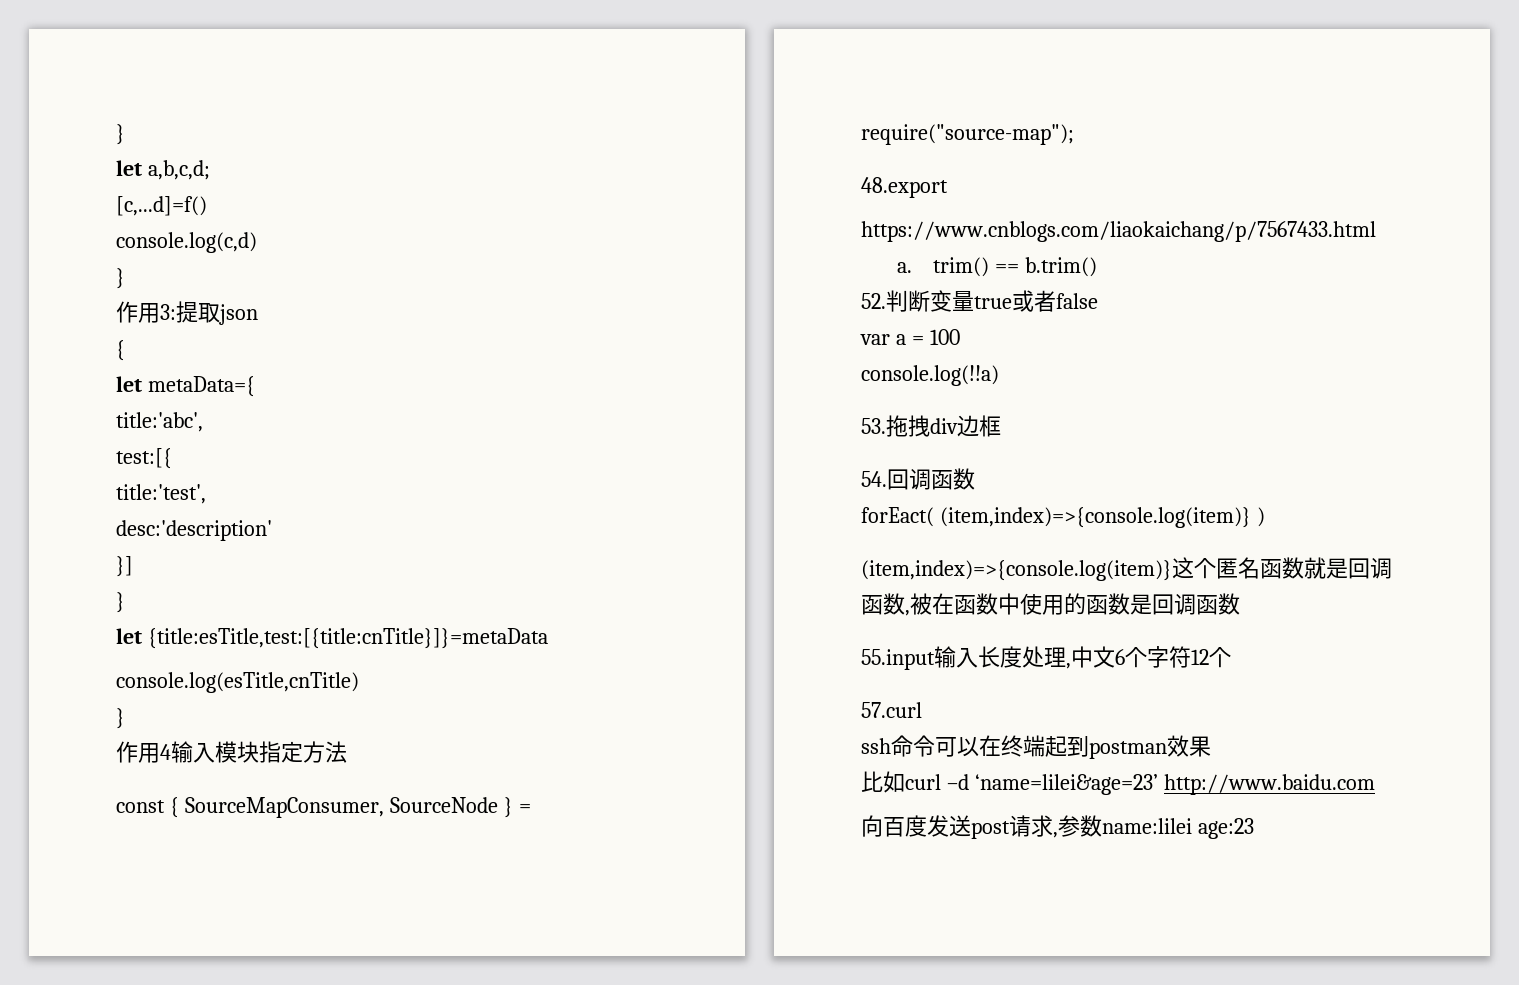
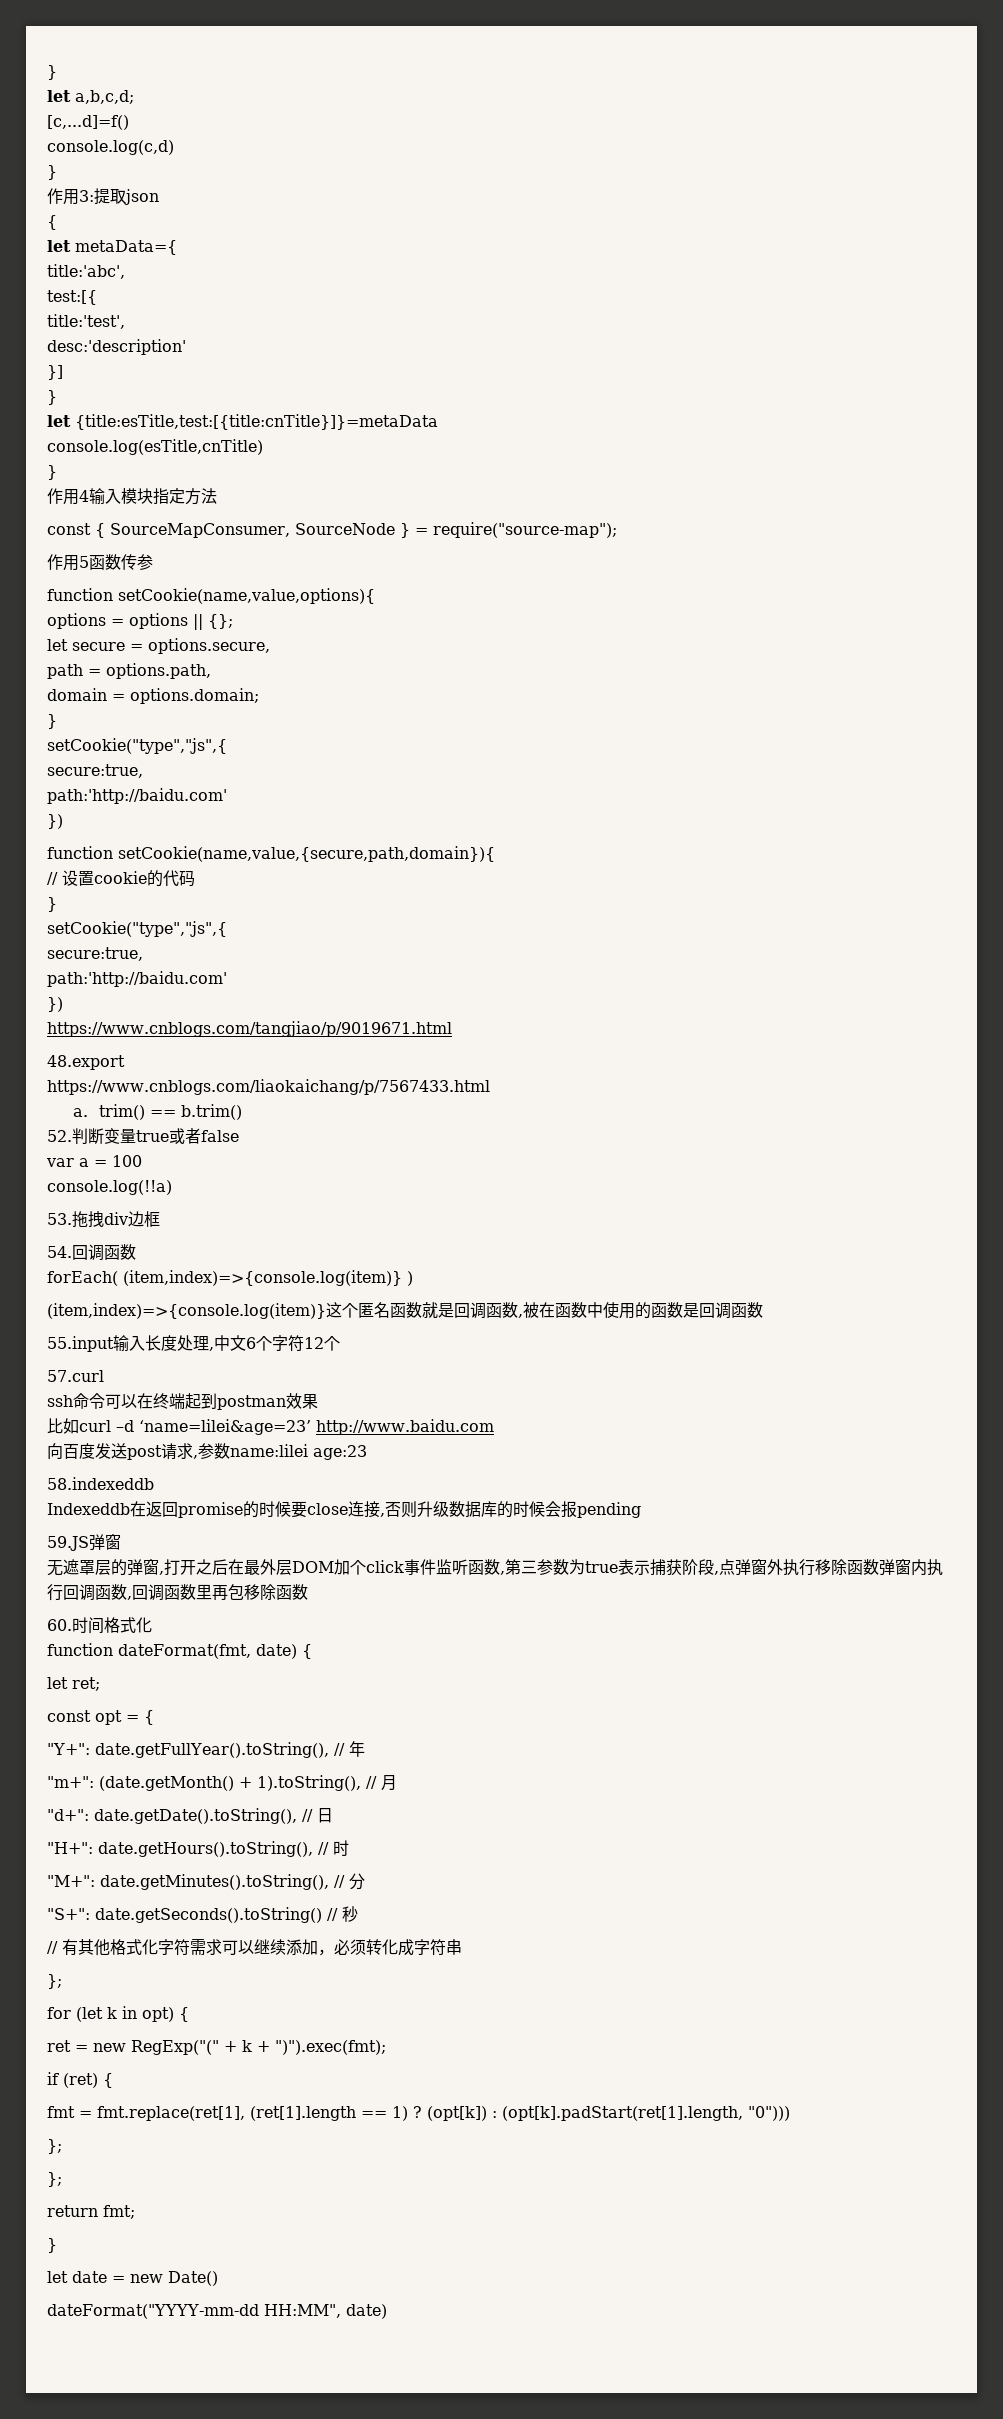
+ 作用5函数传参
+ function setCookie(name,value,options){
+ options = options || {};
+ let secure = options.secure,
+ path = options.path,
+ domain = options.domain;
+ }
+ setCookie("type","js",{
+ secure:true,
+ path:'http://baidu.com'
+ })
+ function setCookie(name,value,{secure,path,domain}){
+ // 设置cookie的代码
+ }
+ setCookie("type","js",{
+ secure:true,
+ path:'http://baidu.com'
+ })
+ https://www.cnblogs.com/tangjiao/p/9019671.html
- forEact( (item,index)=>{console.log(item)} )
+ forEach( (item,index)=>{console.log(item)} )
+ 58.indexeddb
+ Indexeddb在返回promise的时候要close连接,否则升级数据库的时候会报pending
+ 59.JS弹窗
+ 无遮罩层的弹窗,打开之后在最外层DOM加个click事件监听函数,第三参数为true表示捕获阶段,点弹窗外执行移除函数弹窗内执行回调函数,回调函数里再包移除函数
+ 60.时间格式化
+ function dateFormat(fmt, date) {
+ let ret;
+ const opt = {
+ "Y+": date.getFullYear().toString(), // 年
+ "m+": (date.getMonth() + 1).toString(), // 月
+ "d+": date.getDate().toString(), // 日
+ "H+": date.getHours().toString(), // 时
+ "M+": date.getMinutes().toString(), // 分
+ "S+": date.getSeconds().toString() // 秒
+ // 有其他格式化字符需求可以继续添加，必须转化成字符串
+ };
+ for (let k in opt) {
+ ret = new RegExp("(" + k + ")").exec(fmt);
+ if (ret) {
+ fmt = fmt.replace(ret[1], (ret[1].length == 1) ? (opt[k]) : (opt[k].padStart(ret[1].length, "0")))
+ };
+ };
+ return fmt;
+ }
+ let date = new Date()
+ dateFormat("YYYY-mm-dd HH:MM", date)

